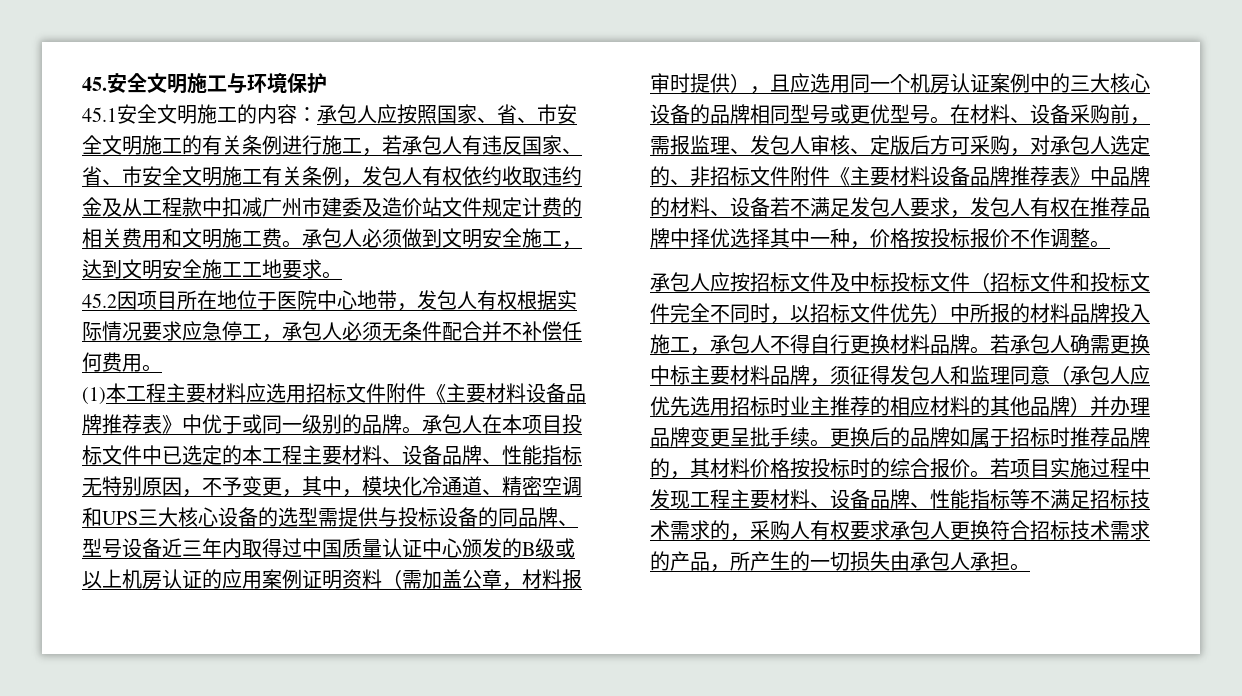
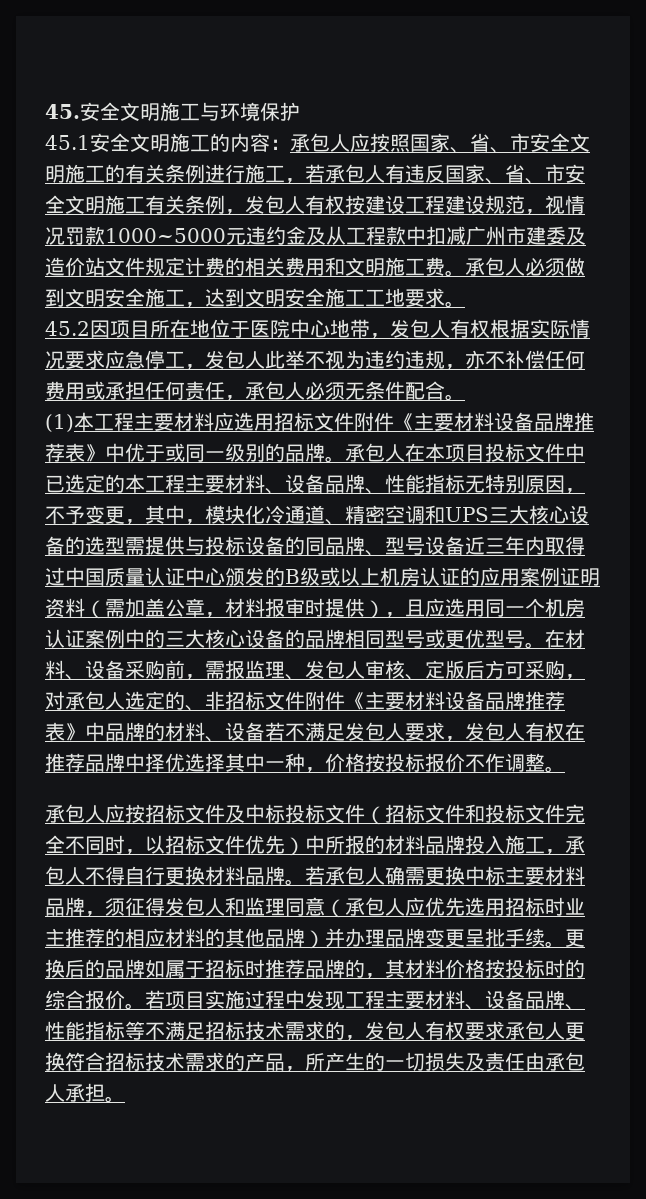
- 45.1安全文明施工的内容：承包人应按照国家、省、市安全文明施工的有关条例进行施工，若承包人有违反国家、省、市安全文明施工有关条例，发包人有权依约收取违约金及从工程款中扣减广州市建委及造价站文件规定计费的相关费用和文明施工费。
+ 45.1安全文明施工的内容：承包人应按照国家、省、市安全文明施工的有关条例进行施工，若承包人有违反国家、省、市安全文明施工有关条例，发包人有权按建设工程建设规范，视情况罚款1000~5000元违约金及从工程款中扣减广州市建委及造价站文件规定计费的相关费用和文明施工费。
- 45.2因项目所在地位于医院中心地带，发包人有权根据实际情况要求应急停工，承包人必须无条件配合并不补偿任何费用。
+ 45.2因项目所在地位于医院中心地带，发包人有权根据实际情况要求应急停工，发包人此举不视为违约违规，亦不补偿任何费用或承担任何责任，承包人必须无条件配合。
- 若项目实施过程中发现工程主要材料、设备品牌、性能指标等不满足招标技术需求的，采购人有权要求承包人更换符合招标技术需求的产品，所产生的一切损失由承包人承担。
+ 若项目实施过程中发现工程主要材料、设备品牌、性能指标等不满足招标技术需求的，发包人有权要求承包人更换符合招标技术需求的产品，所产生的一切损失及责任由承包人承担。

